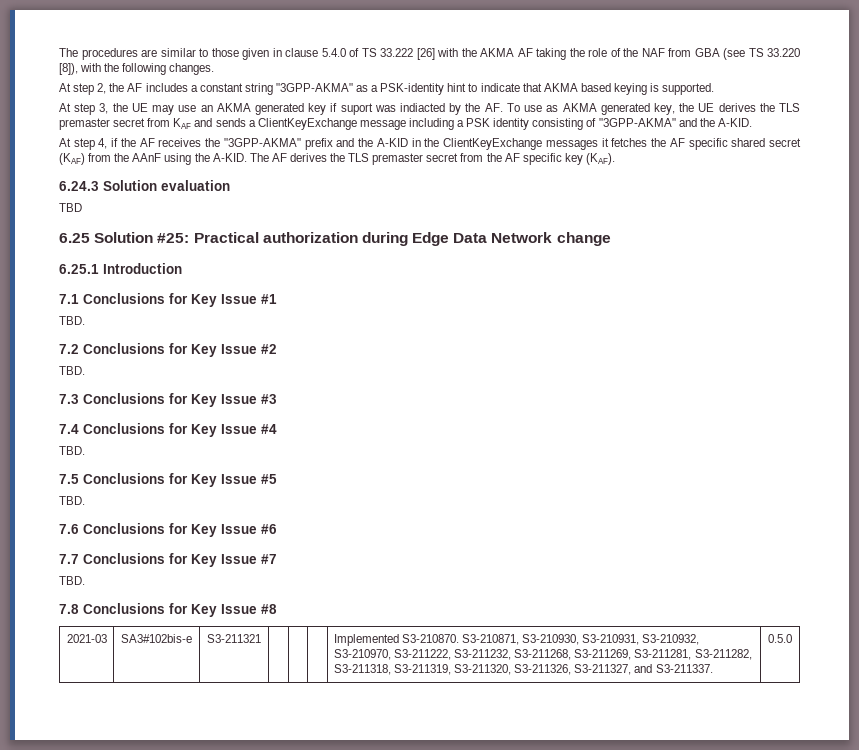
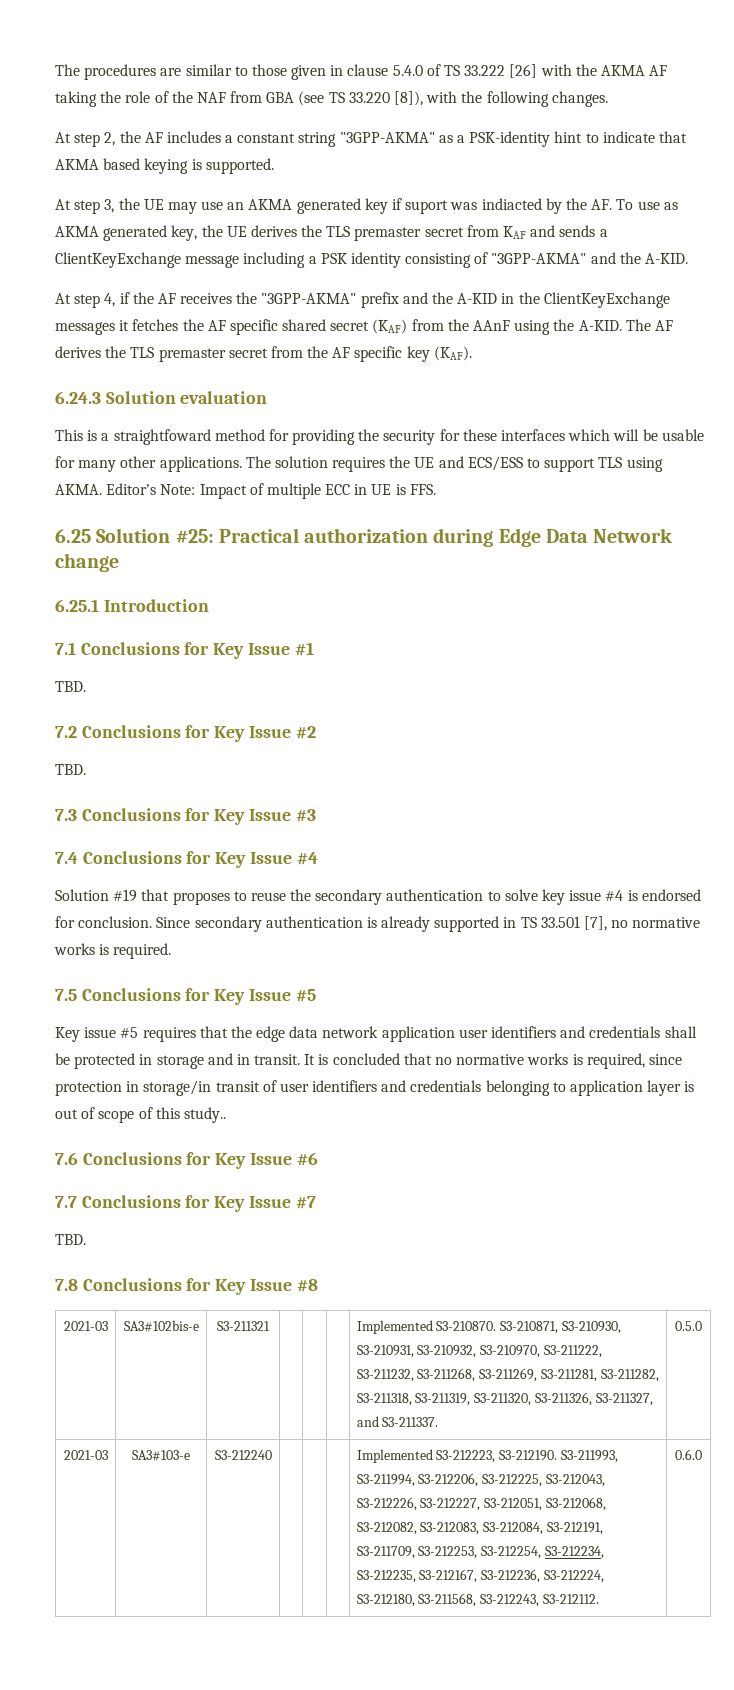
- TBD
+ This is a straightfoward method for providing the security for these interfaces which will be usable for many other applications. The solution requires the UE and ECS/ESS to support TLS using AKMA. Editor’s Note: Impact of multiple ECC in UE is FFS.
  7.4 Conclusions for Key Issue #4
- TBD.
+ Solution #19 that proposes to reuse the secondary authentication to solve key issue #4 is endorsed for conclusion. Since secondary authentication is already supported in TS 33.501 [7], no normative works is required.
  7.5 Conclusions for Key Issue #5
- TBD.
+ Key issue #5 requires that the edge data network application user identifiers and credentials shall be protected in storage and in transit. It is concluded that no normative works is required, since protection in storage/in transit of user identifiers and credentials belonging to application layer is out of scope of this study..
+ 2021-03 | SA3#103-e | S3-212240 | | | | Implemented S3-212223, S3-212190. S3-211993, S3-211994, S3-212206, S3-212225, S3-212043, S3-212226, S3-212227, S3-212051, S3-212068, S3-212082, S3-212083, S3-212084, S3-212191, S3-211709, S3-212253, S3-212254, S3-212234, S3-212235, S3-212167, S3-212236, S3-212224, S3-212180, S3-211568, S3-212243, S3-212112. | 0.6.0

